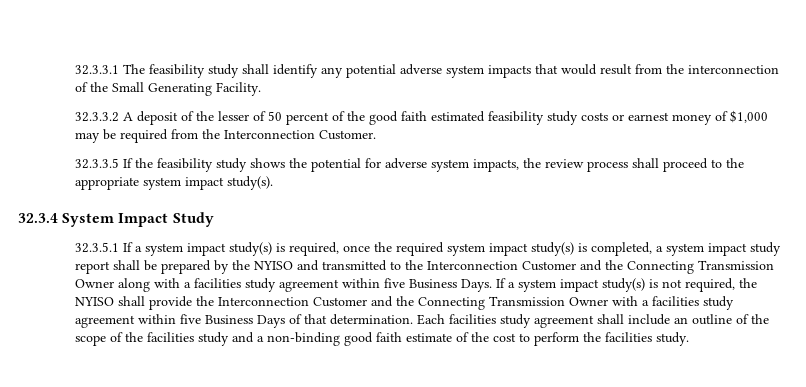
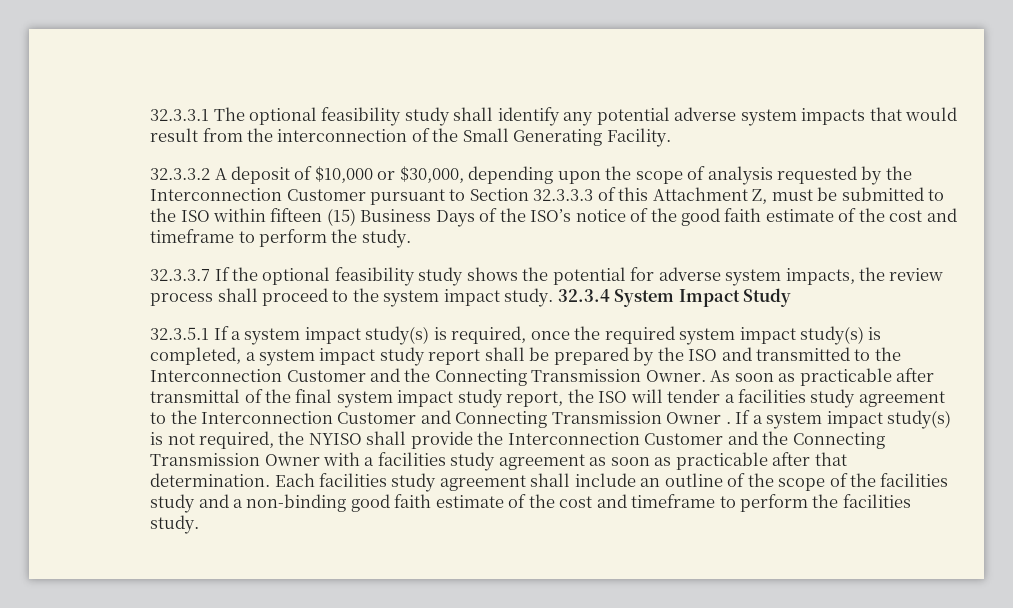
- 32.3.3.1 The feasibility study shall identify any potential adverse system impacts that would result from the interconnection of the Small Generating Facility.
+ 32.3.3.1 The optional feasibility study shall identify any potential adverse system impacts that would result from the interconnection of the Small Generating Facility.
- 32.3.3.2 A deposit of the lesser of 50 percent of the good faith estimated feasibility study costs or earnest money of $1,000 may be required from the Interconnection Customer.
- 32.3.3.5 If the feasibility study shows the potential for adverse system impacts, the review process shall proceed to the appropriate system impact study(s).
- 32.3.4 System Impact Study
+ 32.3.3.2 A deposit of $10,000 or $30,000, depending upon the scope of analysis requested by the Interconnection Customer pursuant to Section 32.3.3.3 of this Attachment Z, must be submitted to the ISO within fifteen (15) Business Days of the ISO’s notice of the good faith estimate of the cost and timeframe to perform the study.
+ 32.3.3.7 If the optional feasibility study shows the potential for adverse system impacts, the review process shall proceed to the system impact study. 32.3.4 System Impact Study
- 32.3.5.1 If a system impact study(s) is required, once the required system impact study(s) is completed, a system impact study report shall be prepared by the NYISO and transmitted to the Interconnection Customer and the Connecting Transmission Owner along with a facilities study agreement within five Business Days.
+ 32.3.5.1 If a system impact study(s) is required, once the required system impact study(s) is completed, a system impact study report shall be prepared by the ISO and transmitted to the Interconnection Customer and the Connecting Transmission Owner. As soon as practicable after transmittal of the final system impact study report, the ISO will tender a facilities study agreement to the Interconnection Customer and Connecting Transmission Owner .
- If a system impact study(s) is not required, the NYISO shall provide the Interconnection Customer and the Connecting Transmission Owner with a facilities study agreement within five Business Days of that determination.
+ If a system impact study(s) is not required, the NYISO shall provide the Interconnection Customer and the Connecting Transmission Owner with a facilities study agreement as soon as practicable after that determination.
- Each facilities study agreement shall include an outline of the scope of the facilities study and a non-binding good faith estimate of the cost to perform the facilities study.
+ Each facilities study agreement shall include an outline of the scope of the facilities study and a non-binding good faith estimate of the cost and timeframe to perform the facilities study.

